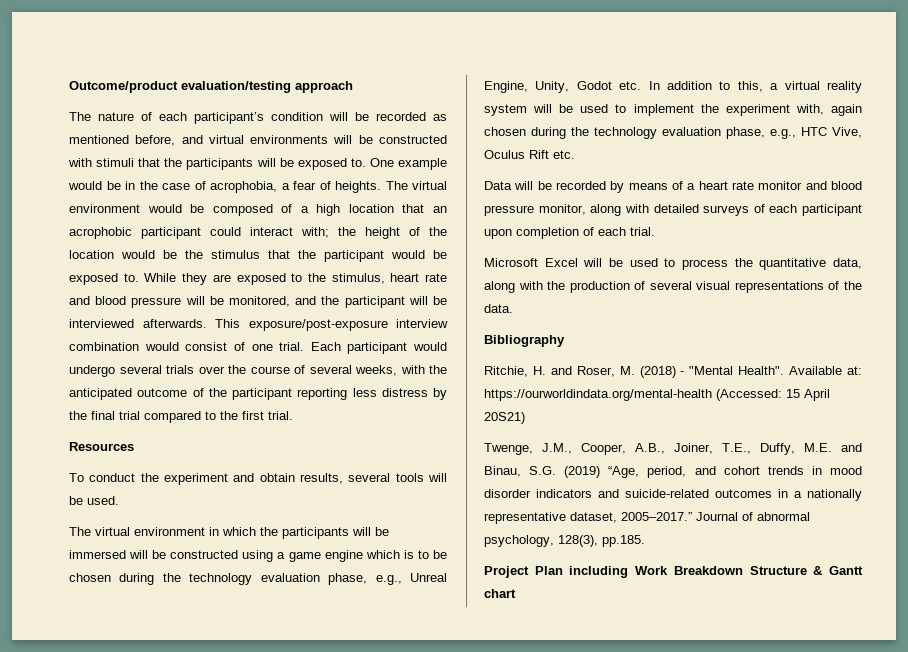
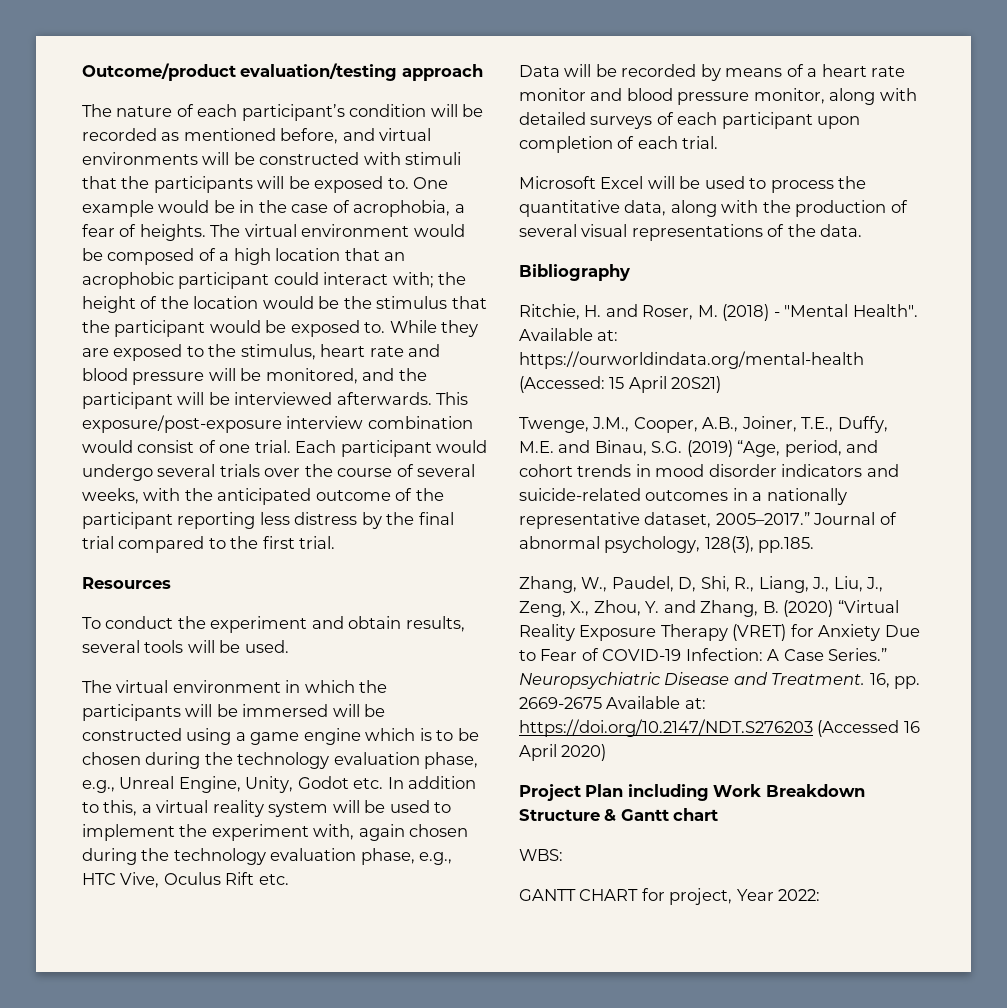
+ Zhang, W., Paudel, D, Shi, R., Liang, J., Liu, J., Zeng, X., Zhou, Y. and Zhang, B. (2020) “Virtual Reality Exposure Therapy (VRET) for Anxiety Due to Fear of COVID-19 Infection: A Case Series.” Neuropsychiatric Disease and Treatment. 16, pp. 2669-2675 Available at: https://doi.org/10.2147/NDT.S276203 (Accessed 16 April 2020)
+ WBS:
+ GANTT CHART for project, Year 2022:

